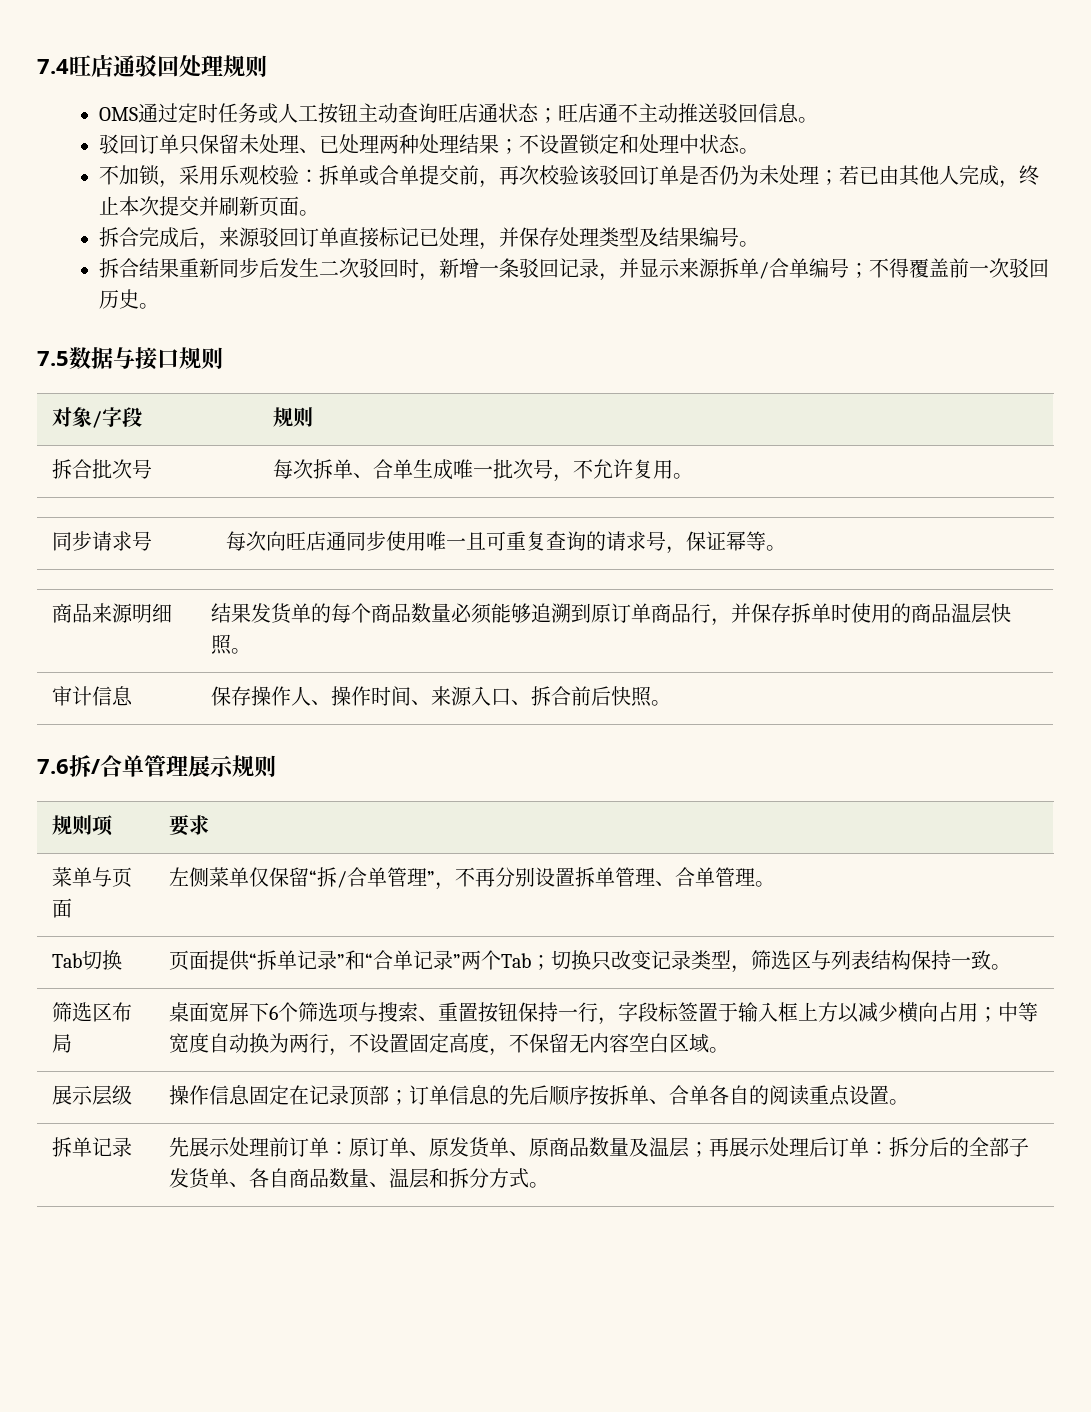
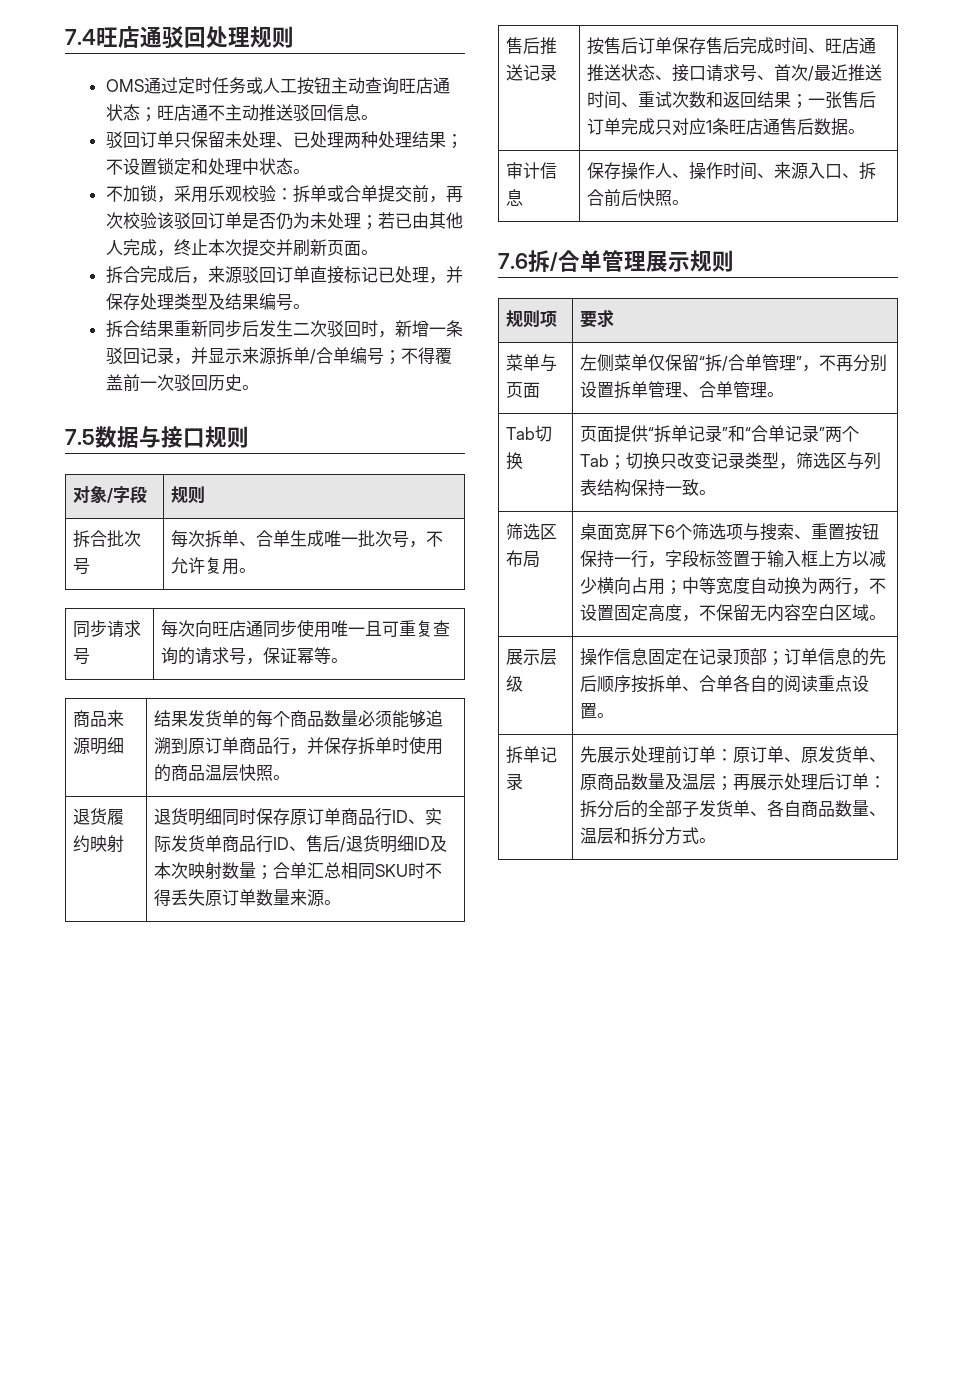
+ 退货履约映射 | 退货明细同时保存原订单商品行ID、实际发货单商品行ID、售后/退货明细ID及本次映射数量；合单汇总相同SKU时不得丢失原订单数量来源。
+ 售后推送记录 | 按售后订单保存售后完成时间、旺店通推送状态、接口请求号、首次/最近推送时间、重试次数和返回结果；一张售后订单完成只对应1条旺店通售后数据。

